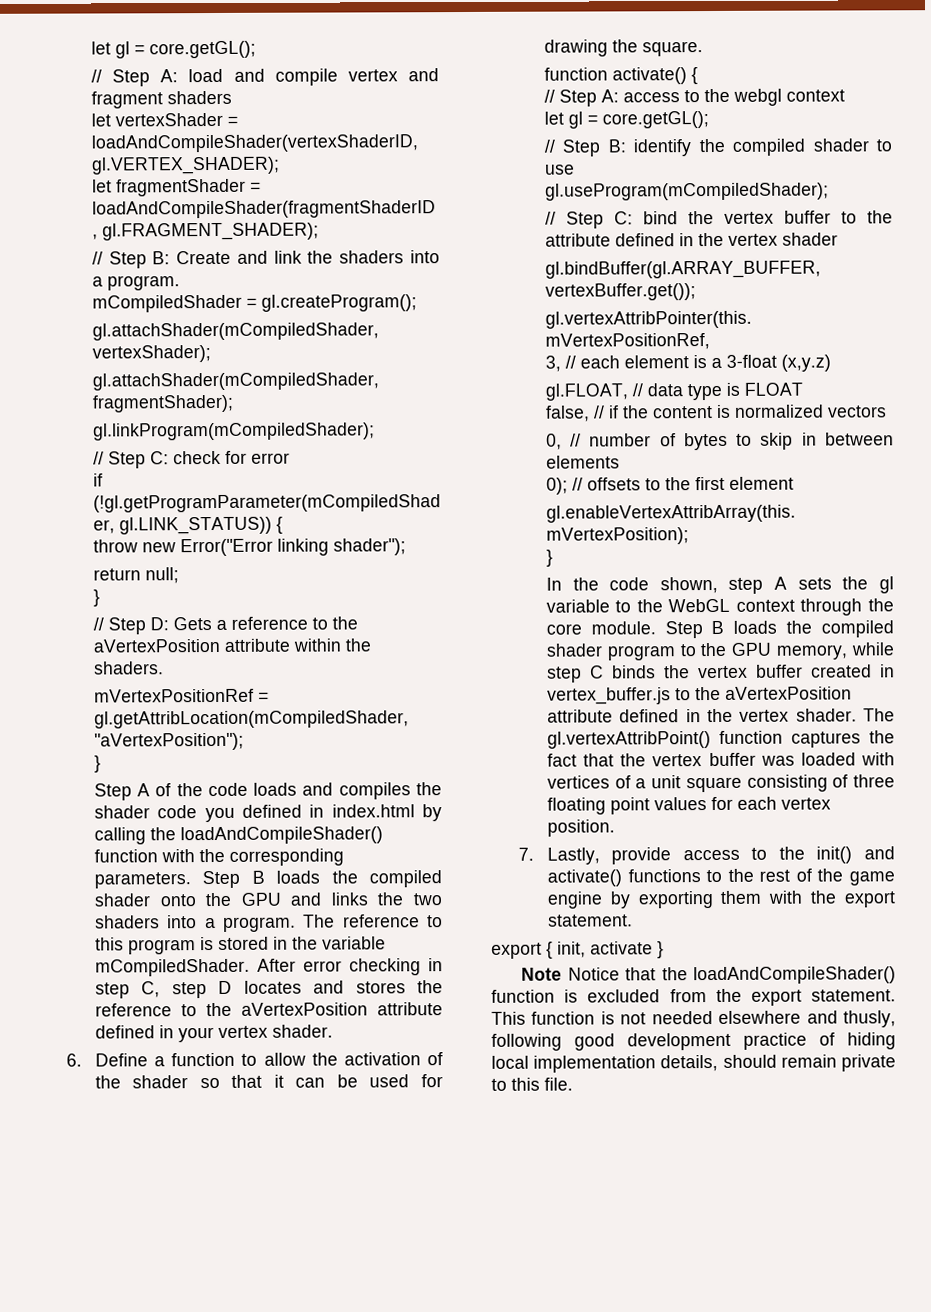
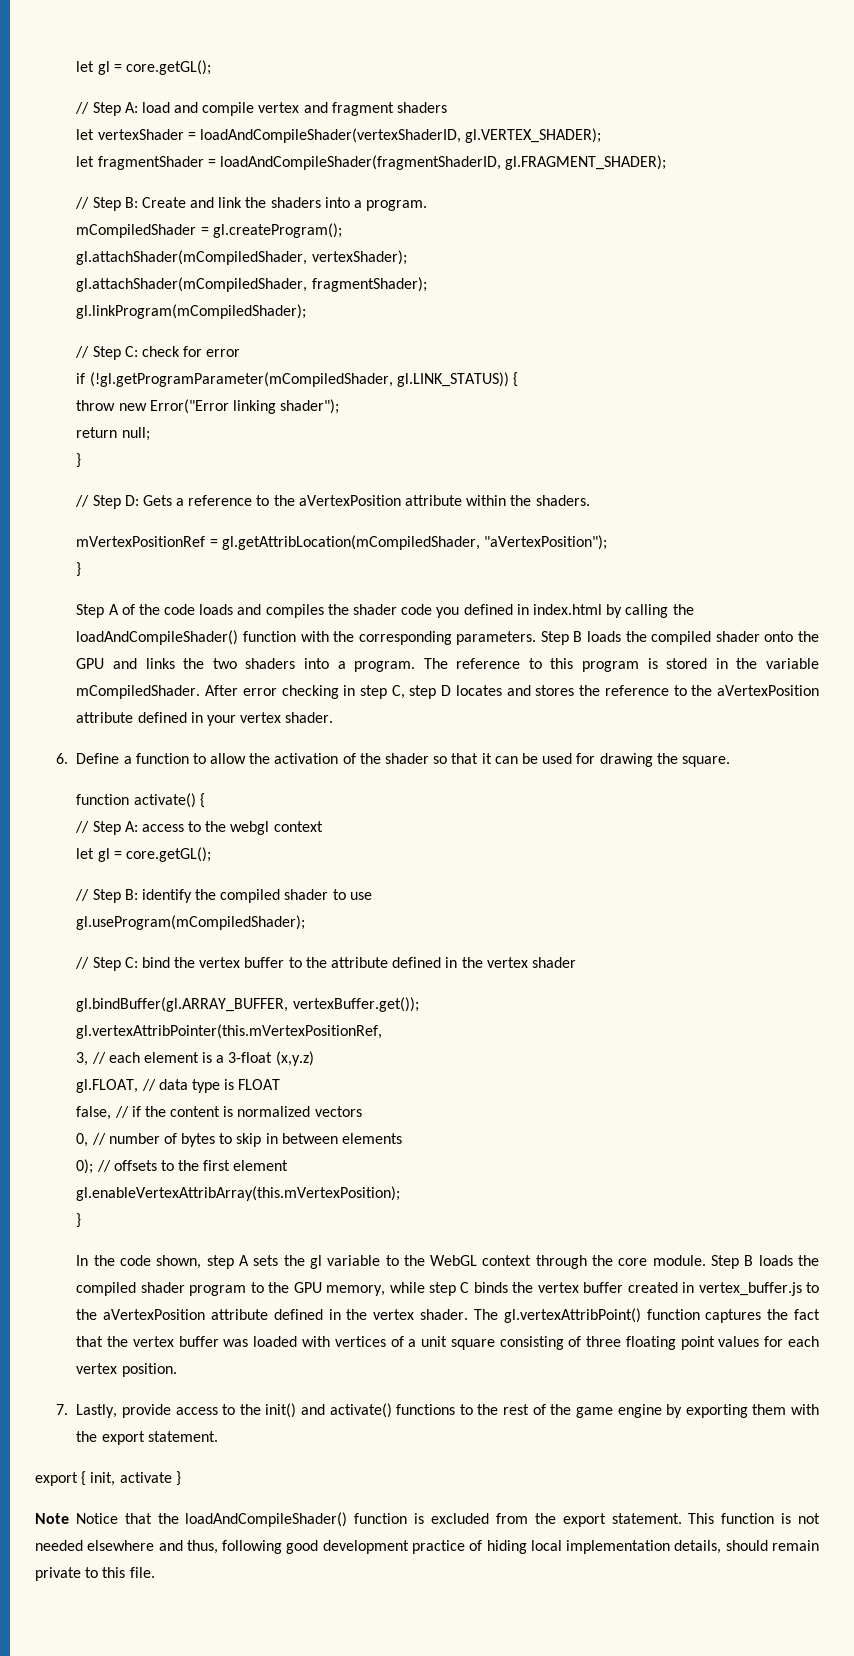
- This function is not needed elsewhere and thusly, following good development practice of hiding local implementation details, should remain private to this file.
+ This function is not needed elsewhere and thus, following good development practice of hiding local implementation details, should remain private to this file.

